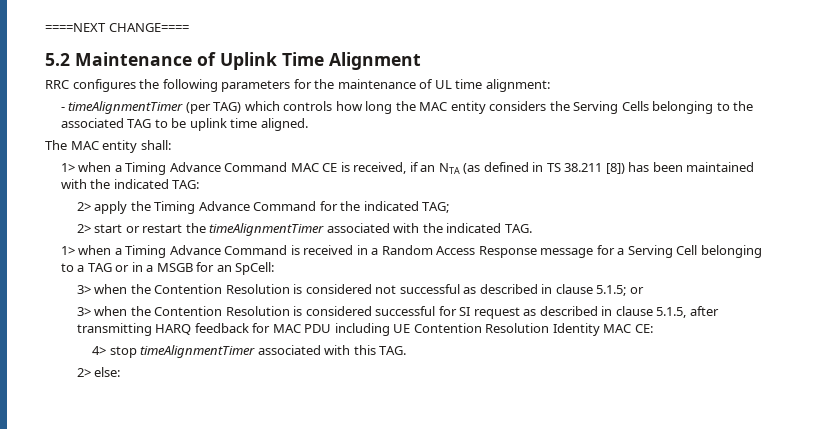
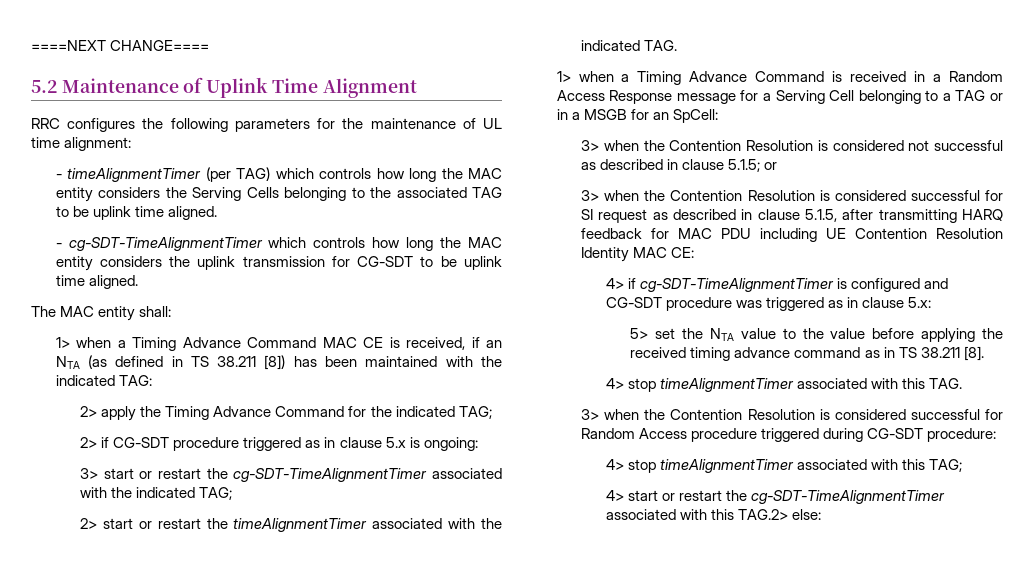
+ - cg-SDT-TimeAlignmentTimer which controls how long the MAC entity considers the uplink transmission for CG-SDT to be uplink time aligned.
+ 2> if CG-SDT procedure triggered as in clause 5.x is ongoing:
+ 3> start or restart the cg-SDT-TimeAlignmentTimer associated with the indicated TAG;
+ 4> if cg-SDT-TimeAlignmentTimer is configured and CG-SDT procedure was triggered as in clause 5.x:
+ 5> set the NTA value to the value before applying the received timing advance command as in TS 38.211 [8].
- 2> else:
+ 3> when the Contention Resolution is considered successful for Random Access procedure triggered during CG-SDT procedure:
+ 4> stop timeAlignmentTimer associated with this TAG;
+ 4> start or restart the cg-SDT-TimeAlignmentTimer associated with this TAG.2> else:

